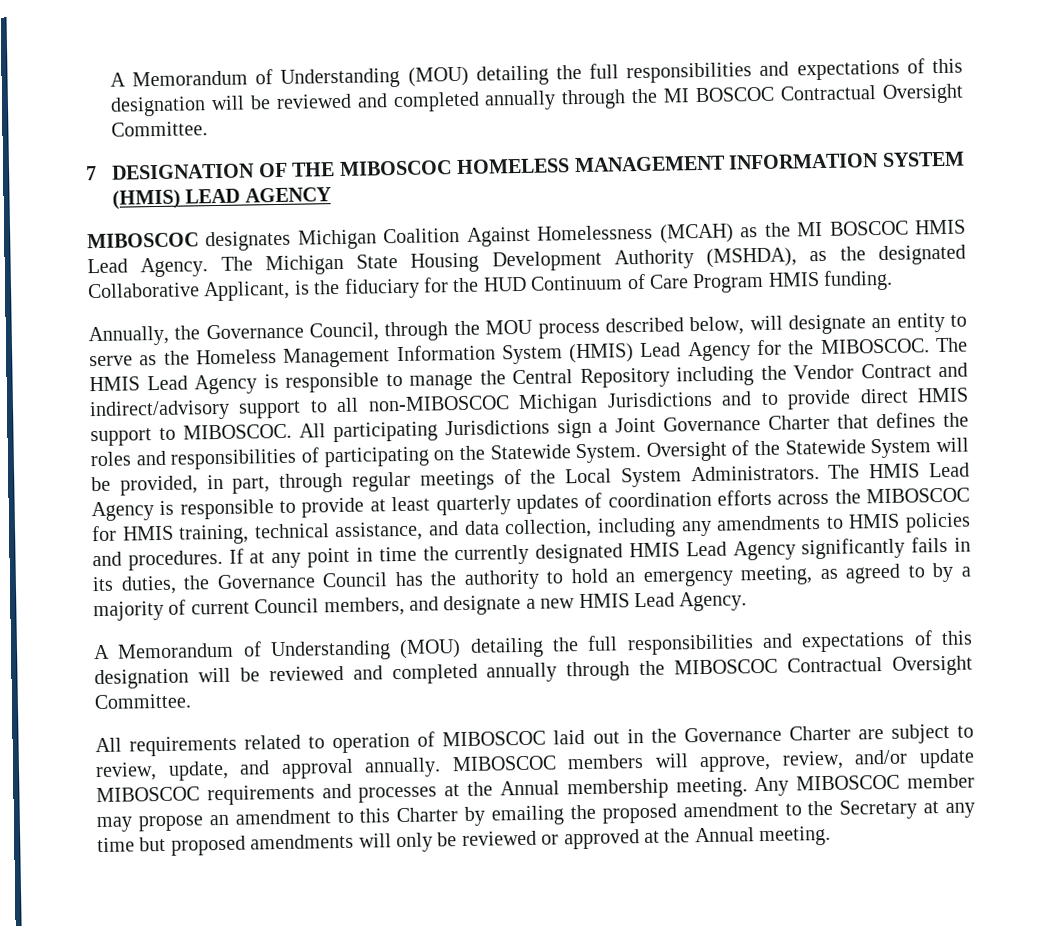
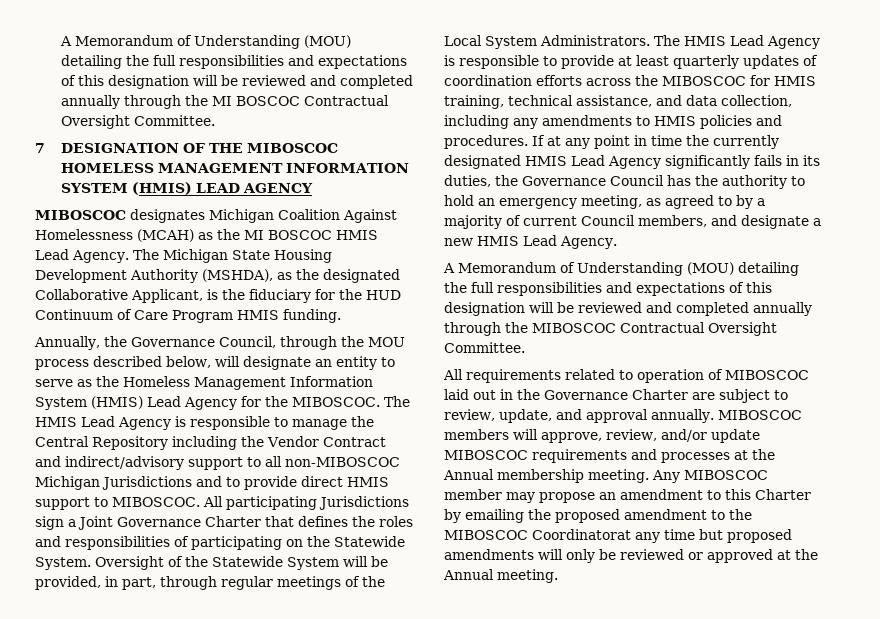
- Any MIBOSCOC member may propose an amendment to this Charter by emailing the proposed amendment to the Secretary at any time but proposed amendments will only be reviewed or approved at the Annual meeting.
+ Any MIBOSCOC member may propose an amendment to this Charter by emailing the proposed amendment to the MIBOSCOC Coordinatorat any time but proposed amendments will only be reviewed or approved at the Annual meeting.

